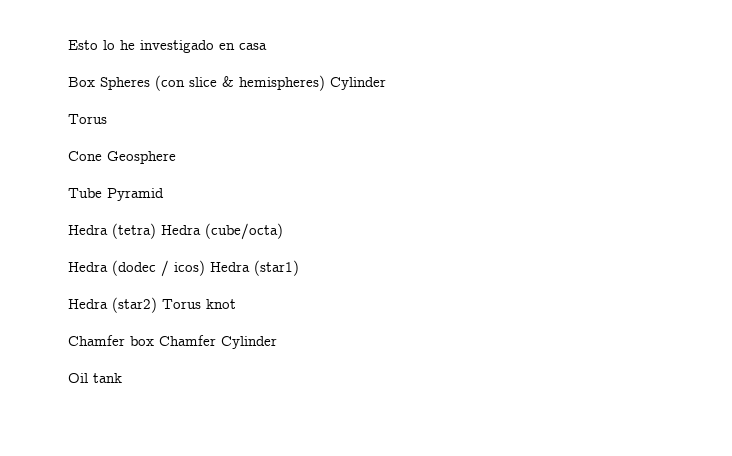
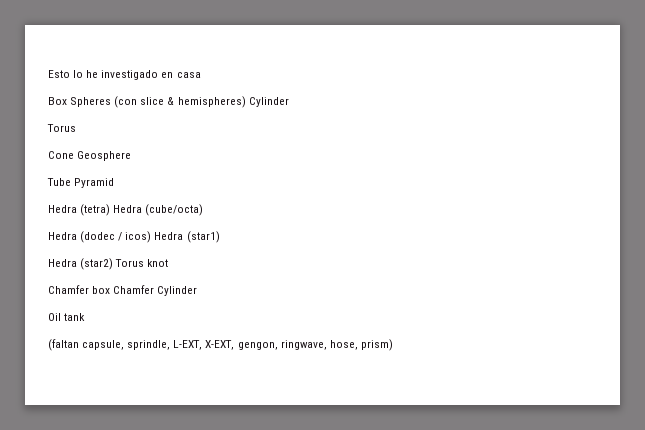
+ (faltan capsule, sprindle, L-EXT, X-EXT, gengon, ringwave, hose, prism)

